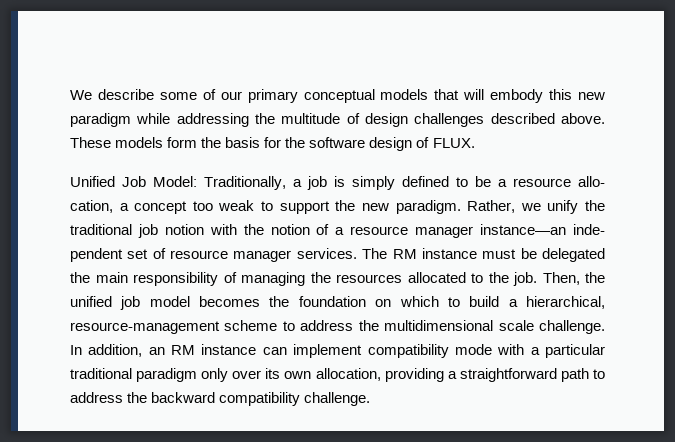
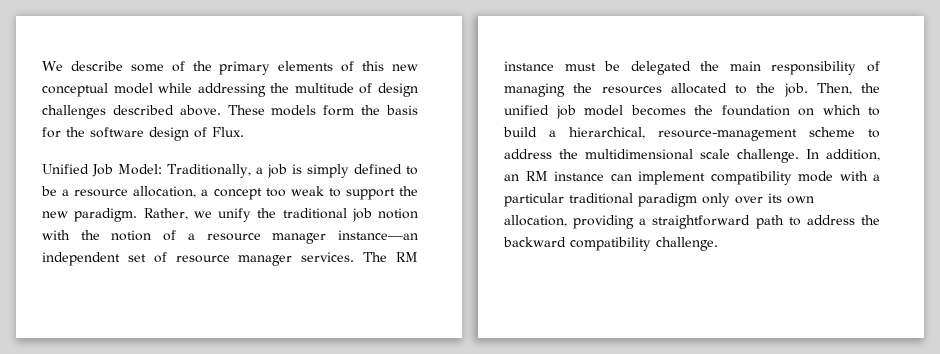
- We describe some of our primary conceptual models that will embody this new paradigm while addressing the multitude of design challenges described above.
+ We describe some of the primary elements of this new conceptual model while addressing the multitude of design challenges described above.
- These models form the basis for the software design of FLUX.
+ These models form the basis for the software design of Flux.
- Unified Job Model: Traditionally, a job is simply defined to be a resource allo- cation, a concept too weak to support the new paradigm.
+ Unified Job Model: Traditionally, a job is simply defined to be a resource allocation, a concept too weak to support the new paradigm.
- Rather, we unify the traditional job notion with the notion of a resource manager instance—an inde- pendent set of resource manager services.
+ Rather, we unify the traditional job notion with the notion of a resource manager instance—an independent set of resource manager services.

